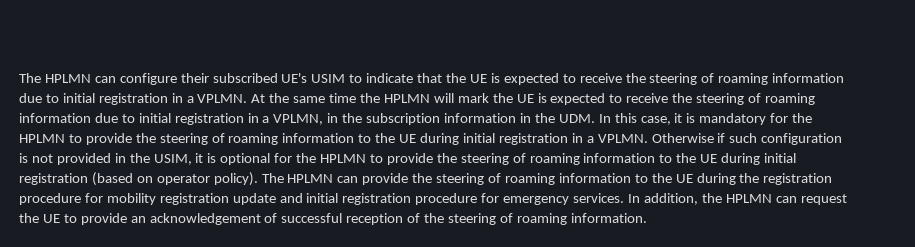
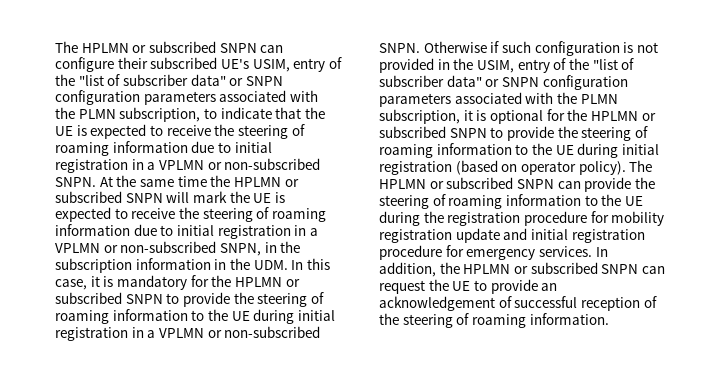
- The HPLMN can configure their subscribed UE's USIM to indicate that the UE is expected to receive the steering of roaming information due to initial registration in a VPLMN.
+ The HPLMN or subscribed SNPN can configure their subscribed UE's USIM, entry of the "list of subscriber data" or SNPN configuration parameters associated with the PLMN subscription, to indicate that the UE is expected to receive the steering of roaming information due to initial registration in a VPLMN or non-subscribed SNPN.
- At the same time the HPLMN will mark the UE is expected to receive the steering of roaming information due to initial registration in a VPLMN, in the subscription information in the UDM. In this case, it is mandatory for the HPLMN to provide the steering of roaming information to the UE during initial registration in a VPLMN.
+ At the same time the HPLMN or subscribed SNPN will mark the UE is expected to receive the steering of roaming information due to initial registration in a VPLMN or non-subscribed SNPN, in the subscription information in the UDM. In this case, it is mandatory for the HPLMN or subscribed SNPN to provide the steering of roaming information to the UE during initial registration in a VPLMN or non-subscribed SNPN.
- Otherwise if such configuration is not provided in the USIM, it is optional for the HPLMN to provide the steering of roaming information to the UE during initial registration (based on operator policy).
+ Otherwise if such configuration is not provided in the USIM, entry of the "list of subscriber data" or SNPN configuration parameters associated with the PLMN subscription, it is optional for the HPLMN or subscribed SNPN to provide the steering of roaming information to the UE during initial registration (based on operator policy).
- The HPLMN can provide the steering of roaming information to the UE during the registration procedure for mobility registration update and initial registration procedure for emergency services.
+ The HPLMN or subscribed SNPN can provide the steering of roaming information to the UE during the registration procedure for mobility registration update and initial registration procedure for emergency services.
- In addition, the HPLMN can request the UE to provide an acknowledgement of successful reception of the steering of roaming information.
+ In addition, the HPLMN or subscribed SNPN can request the UE to provide an acknowledgement of successful reception of the steering of roaming information.

